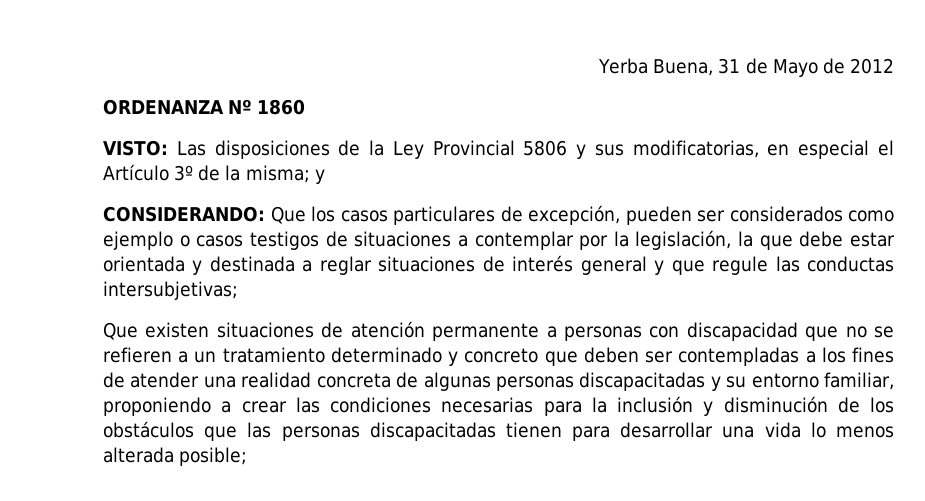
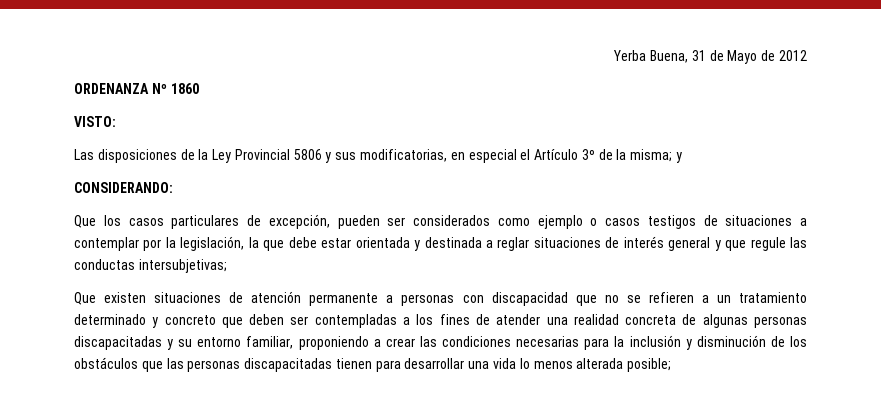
- VISTO: Las disposiciones de la Ley Provincial 5806 y sus modificatorias, en especial el Artículo 3º de la misma; y
+ VISTO:
+ Las disposiciones de la Ley Provincial 5806 y sus modificatorias, en especial el Artículo 3º de la misma; y
- CONSIDERANDO: Que los casos particulares de excepción, pueden ser considerados como ejemplo o casos testigos de situaciones a contemplar por la legislación, la que debe estar orientada y destinada a reglar situaciones de interés general y que regule las conductas intersubjetivas;
+ CONSIDERANDO:
+ Que los casos particulares de excepción, pueden ser considerados como ejemplo o casos testigos de situaciones a contemplar por la legislación, la que debe estar orientada y destinada a reglar situaciones de interés general y que regule las conductas intersubjetivas;

